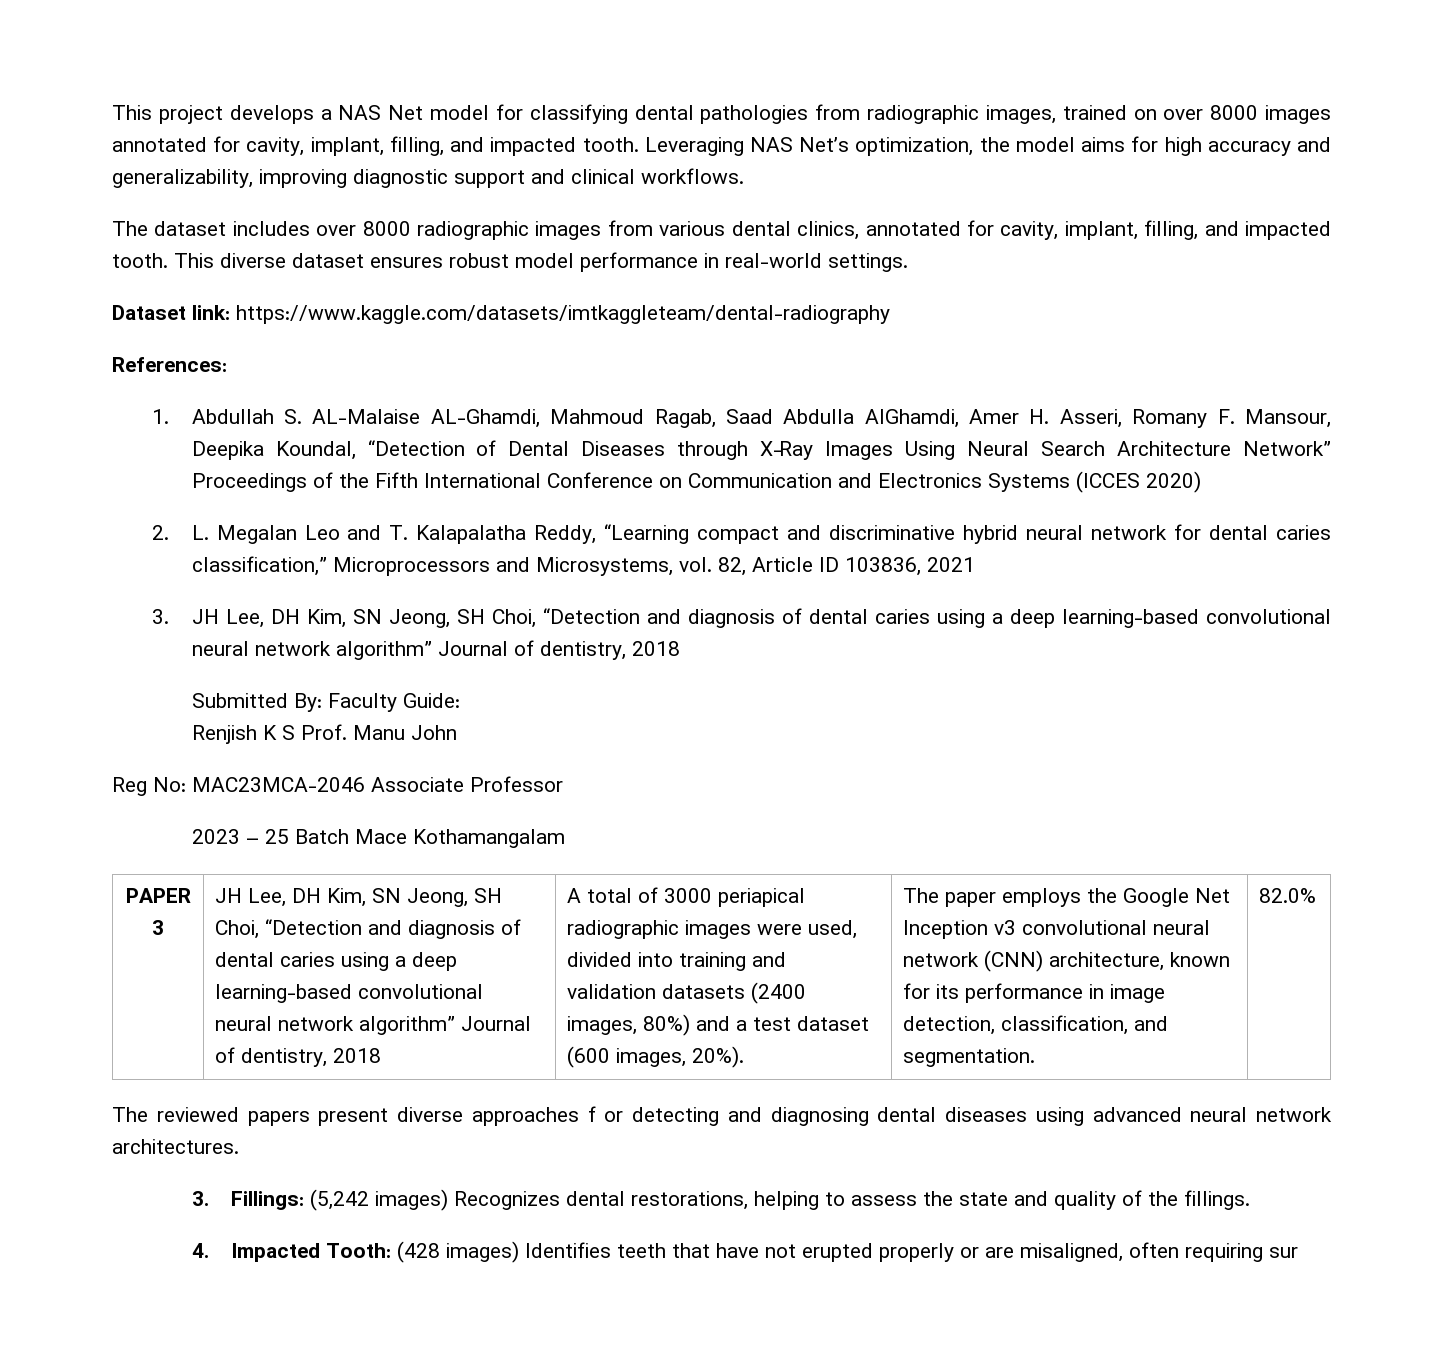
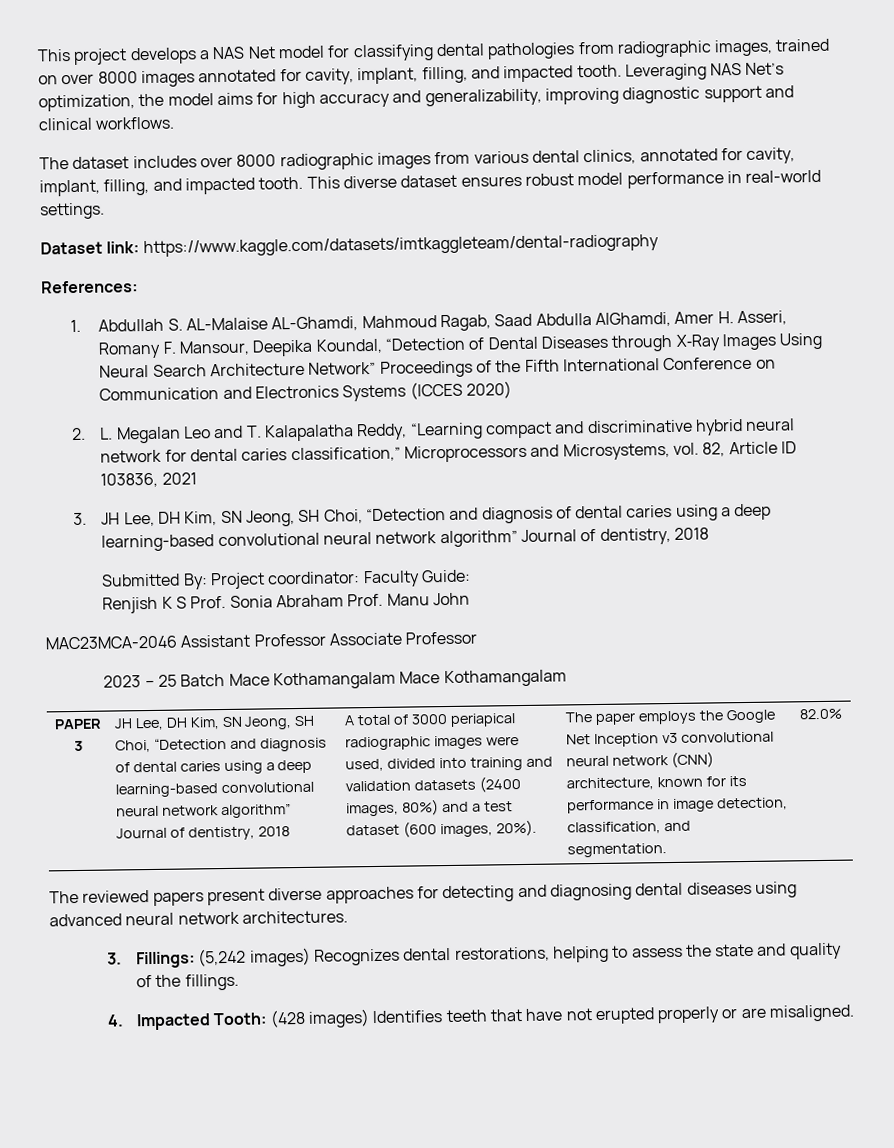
- Submitted By: Faculty Guide:
+ Submitted By: Project coordinator: Faculty Guide:
- Renjish K S Prof. Manu John
+ Renjish K S Prof. Sonia Abraham Prof. Manu John
- Reg No: MAC23MCA-2046 Associate Professor
+ MAC23MCA-2046 Assistant Professor Associate Professor
- 2023 – 25 Batch Mace Kothamangalam
+ 2023 – 25 Batch Mace Kothamangalam Mace Kothamangalam
- The reviewed papers present diverse approaches f or detecting and diagnosing dental diseases using advanced neural network architectures.
+ The reviewed papers present diverse approaches for detecting and diagnosing dental diseases using advanced neural network architectures.
- 4. Impacted Tooth: (428 images) Identifies teeth that have not erupted properly or are misaligned, often requiring sur
+ 4. Impacted Tooth: (428 images) Identifies teeth that have not erupted properly or are misaligned.

